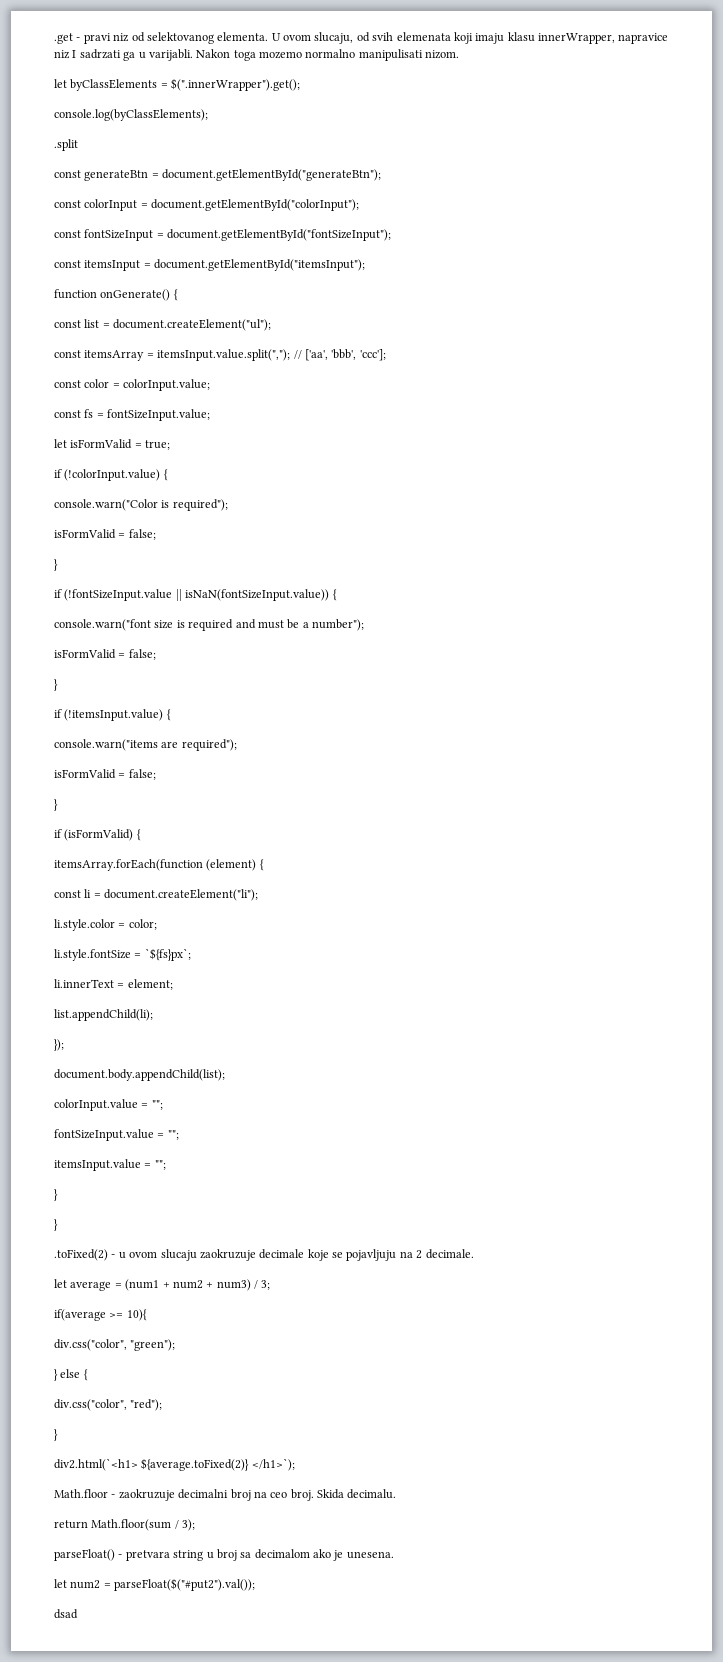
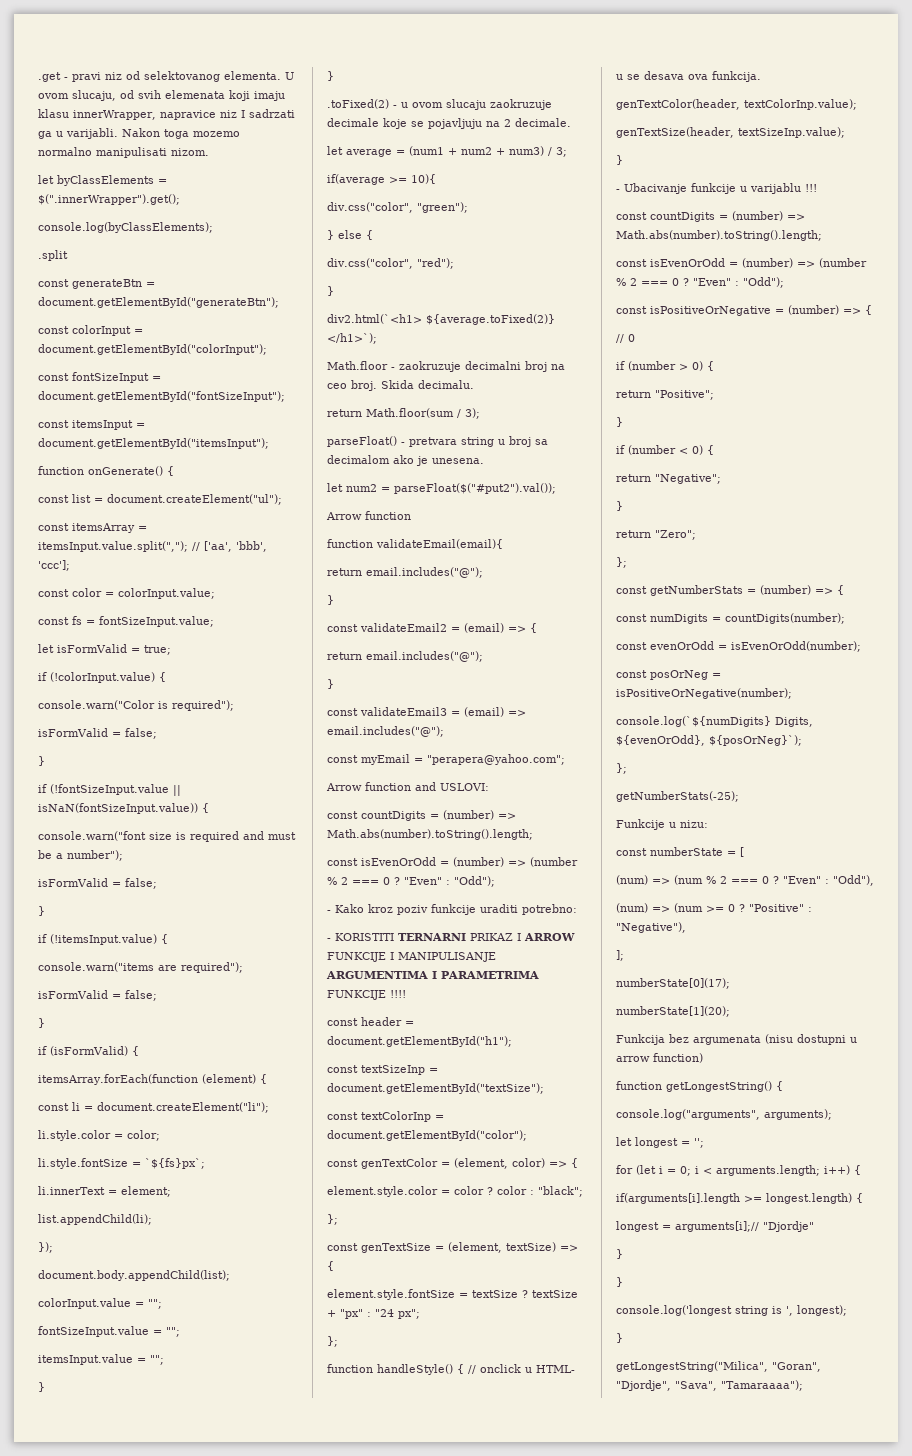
  let num2 = parseFloat($("#put2").val());
- dsad
+ Arrow function
+ function validateEmail(email){
+ return email.includes("@");
+ }
+ const validateEmail2 = (email) => {
+ return email.includes("@");
+ }
+ const validateEmail3 = (email) => email.includes("@");
+ const myEmail = "perapera@yahoo.com";
+ Arrow function and USLOVI:
+ const countDigits = (number) => Math.abs(number).toString().length;
+ const isEvenOrOdd = (number) => (number % 2 === 0 ? "Even" : "Odd");
+ - Kako kroz poziv funkcije uraditi potrebno:
+ - KORISTITI TERNARNI PRIKAZ I ARROW FUNKCIJE I MANIPULISANJE ARGUMENTIMA I PARAMETRIMA FUNKCIJE !!!!
+ const header = document.getElementById("h1");
+ const textSizeInp = document.getElementById("textSize");
+ const textColorInp = document.getElementById("color");
+ const genTextColor = (element, color) => {
+ element.style.color = color ? color : "black";
+ };
+ const genTextSize = (element, textSize) => {
+ element.style.fontSize = textSize ? textSize + "px" : "24 px";
+ };
+ function handleStyle() { // onclick u HTML- u se desava ova funkcija.
+ genTextColor(header, textColorInp.value);
+ genTextSize(header, textSizeInp.value);
+ }
+ - Ubacivanje funkcije u varijablu !!!
+ const countDigits = (number) => Math.abs(number).toString().length;
+ const isEvenOrOdd = (number) => (number % 2 === 0 ? "Even" : "Odd");
+ const isPositiveOrNegative = (number) => {
+ // 0
+ if (number > 0) {
+ return "Positive";
+ }
+ if (number < 0) {
+ return "Negative";
+ }
+ return "Zero";
+ };
+ const getNumberStats = (number) => {
+ const numDigits = countDigits(number);
+ const evenOrOdd = isEvenOrOdd(number);
+ const posOrNeg = isPositiveOrNegative(number);
+ console.log(`${numDigits} Digits, ${evenOrOdd}, ${posOrNeg}`);
+ };
+ getNumberStats(-25);
+ Funkcije u nizu:
+ const numberState = [
+ (num) => (num % 2 === 0 ? "Even" : "Odd"),
+ (num) => (num >= 0 ? "Positive" : "Negative"),
+ ];
+ numberState[0](17);
+ numberState[1](20);
+ Funkcija bez argumenata (nisu dostupni u arrow function)
+ function getLongestString() {
+ console.log("arguments", arguments);
+ let longest = '';
+ for (let i = 0; i < arguments.length; i++) {
+ if(arguments[i].length >= longest.length) {
+ longest = arguments[i];// "Djordje"
+ }
+ }
+ console.log('longest string is ', longest);
+ }
+ getLongestString("Milica", "Goran", "Djordje", "Sava", "Tamaraaaa");

